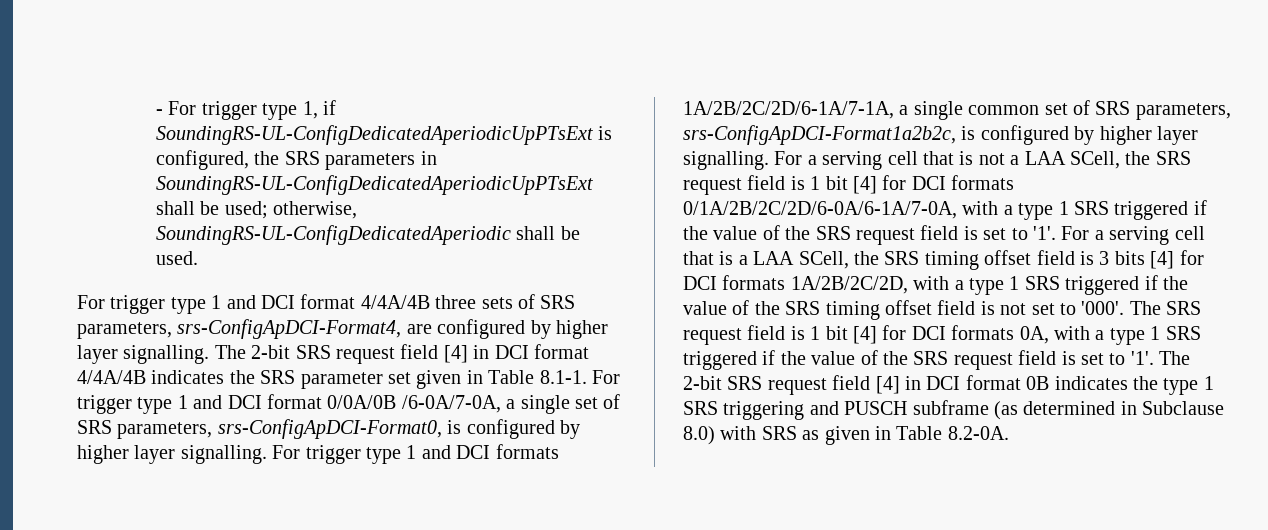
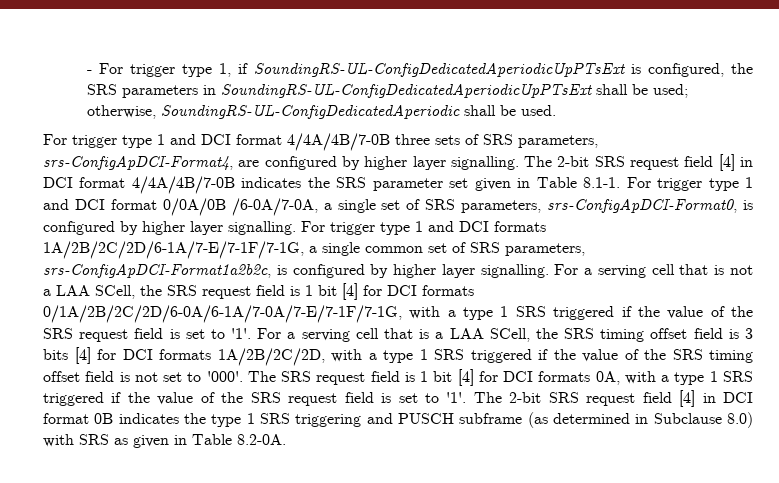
- For trigger type 1 and DCI format 4/4A/4B three sets of SRS parameters, srs-ConfigApDCI-Format4, are configured by higher layer signalling.
+ For trigger type 1 and DCI format 4/4A/4B/7-0B three sets of SRS parameters, srs-ConfigApDCI-Format4, are configured by higher layer signalling.
- The 2-bit SRS request field [4] in DCI format 4/4A/4B indicates the SRS parameter set given in Table 8.1-1. For trigger type 1 and DCI format 0/0A/0B /6-0A/7-0A, a single set of SRS parameters, srs-ConfigApDCI-Format0, is configured by higher layer signalling.
+ The 2-bit SRS request field [4] in DCI format 4/4A/4B/7-0B indicates the SRS parameter set given in Table 8.1-1. For trigger type 1 and DCI format 0/0A/0B /6-0A/7-0A, a single set of SRS parameters, srs-ConfigApDCI-Format0, is configured by higher layer signalling.
- For trigger type 1 and DCI formats 1A/2B/2C/2D/6-1A/7-1A, a single common set of SRS parameters, srs-ConfigApDCI-Format1a2b2c, is configured by higher layer signalling.
+ For trigger type 1 and DCI formats 1A/2B/2C/2D/6-1A/7-E/7-1F/7-1G, a single common set of SRS parameters, srs-ConfigApDCI-Format1a2b2c, is configured by higher layer signalling.
- For a serving cell that is not a LAA SCell, the SRS request field is 1 bit [4] for DCI formats 0/1A/2B/2C/2D/6-0A/6-1A/7-0A, with a type 1 SRS triggered if the value of the SRS request field is set to '1'.
+ For a serving cell that is not a LAA SCell, the SRS request field is 1 bit [4] for DCI formats 0/1A/2B/2C/2D/6-0A/6-1A/7-0A/7-E/7-1F/7-1G, with a type 1 SRS triggered if the value of the SRS request field is set to '1'.

